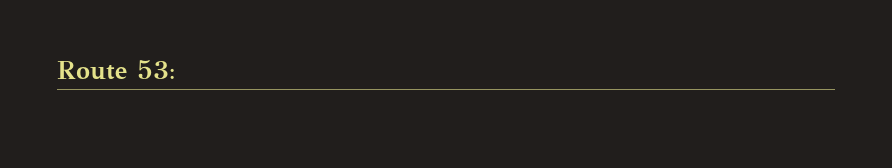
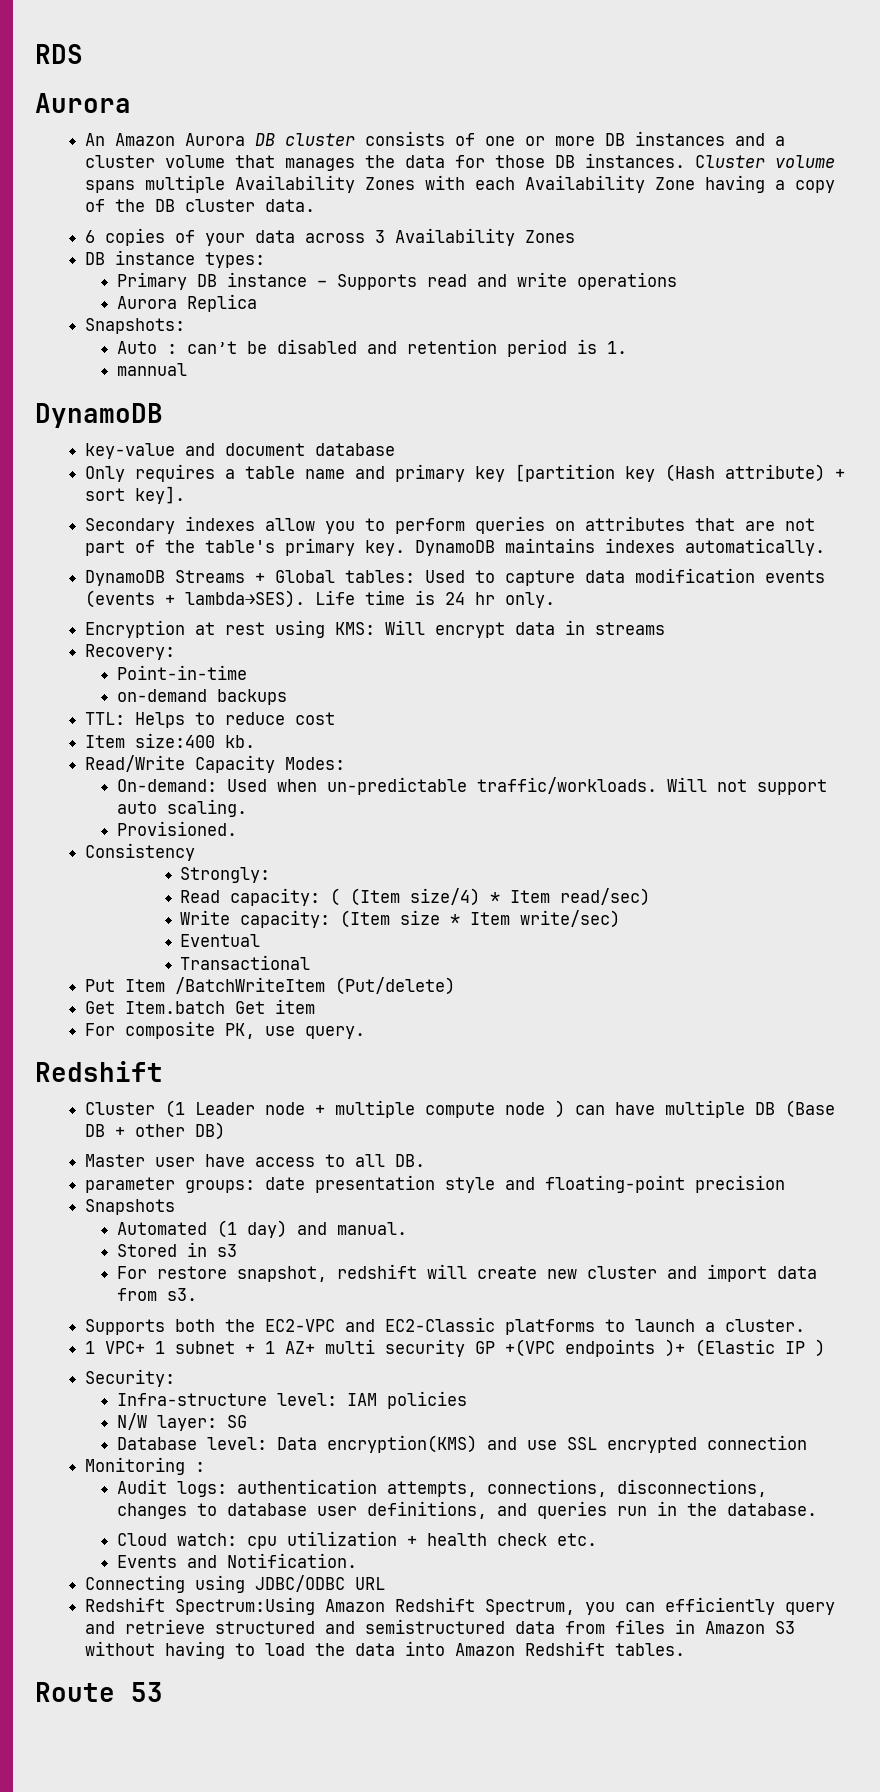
- Route 53:
+ RDS
+ Aurora
+ An Amazon Aurora DB cluster consists of one or more DB instances and a cluster volume that manages the data for those DB instances. Cluster volume spans multiple Availability Zones with each Availability Zone having a copy of the DB cluster data.
+ 6 copies of your data across 3 Availability Zones
+ DB instance types:
+ Primary DB instance – Supports read and write operations
+ Aurora Replica
+ Snapshots:
+ Auto : can’t be disabled and retention period is 1.
+ mannual
+ DynamoDB
+ key-value and document database
+ Only requires a table name and primary key [partition key (Hash attribute) + sort key].
+ Secondary indexes allow you to perform queries on attributes that are not part of the table's primary key. DynamoDB maintains indexes automatically.
+ DynamoDB Streams + Global tables: Used to capture data modification events (events + lambda→SES). Life time is 24 hr only.
+ Encryption at rest using KMS: Will encrypt data in streams
+ Recovery:
+ Point-in-time
+ on-demand backups
+ TTL: Helps to reduce cost
+ Item size:400 kb.
+ Read/Write Capacity Modes:
+ On-demand: Used when un-predictable traffic/workloads. Will not support auto scaling.
+ Provisioned.
+ Consistency
+ Strongly:
+ Read capacity: ( (Item size/4) * Item read/sec)
+ Write capacity: (Item size * Item write/sec)
+ Eventual
+ Transactional
+ Put Item /BatchWriteItem (Put/delete)
+ Get Item.batch Get item
+ For composite PK, use query.
+ Redshift
+ Cluster (1 Leader node + multiple compute node ) can have multiple DB (Base DB + other DB)
+ Master user have access to all DB.
+ parameter groups: date presentation style and floating-point precision
+ Snapshots
+ Automated (1 day) and manual.
+ Stored in s3
+ For restore snapshot, redshift will create new cluster and import data from s3.
+ Supports both the EC2-VPC and EC2-Classic platforms to launch a cluster.
+ 1 VPC+ 1 subnet + 1 AZ+ multi security GP +(VPC endpoints )+ (Elastic IP )
+ Security:
+ Infra-structure level: IAM policies
+ N/W layer: SG
+ Database level: Data encryption(KMS) and use SSL encrypted connection
+ Monitoring :
+ Audit logs: authentication attempts, connections, disconnections, changes to database user definitions, and queries run in the database.
+ Cloud watch: cpu utilization + health check etc.
+ Events and Notification.
+ Connecting using JDBC/ODBC URL
+ Redshift Spectrum:Using Amazon Redshift Spectrum, you can efficiently query and retrieve structured and semistructured data from files in Amazon S3 without having to load the data into Amazon Redshift tables.
+ Route 53

